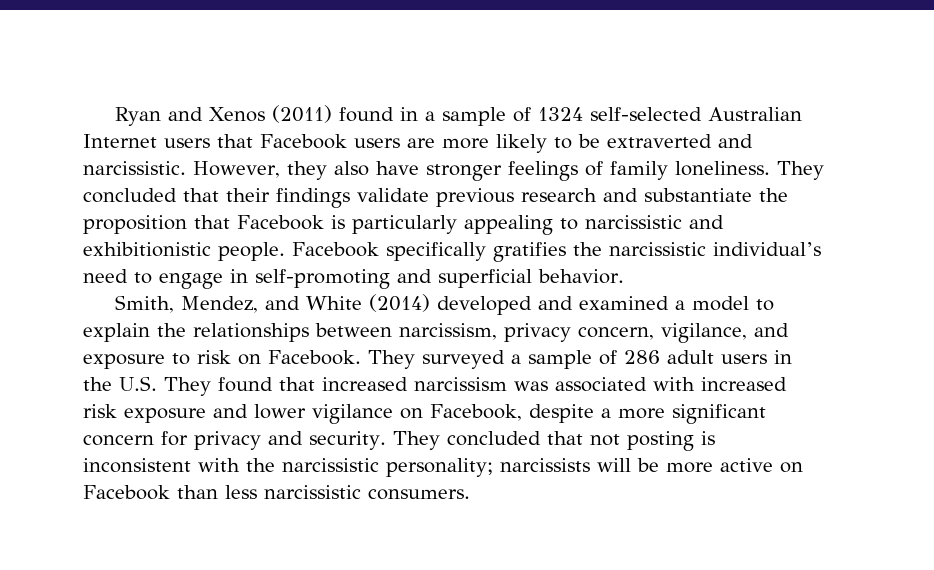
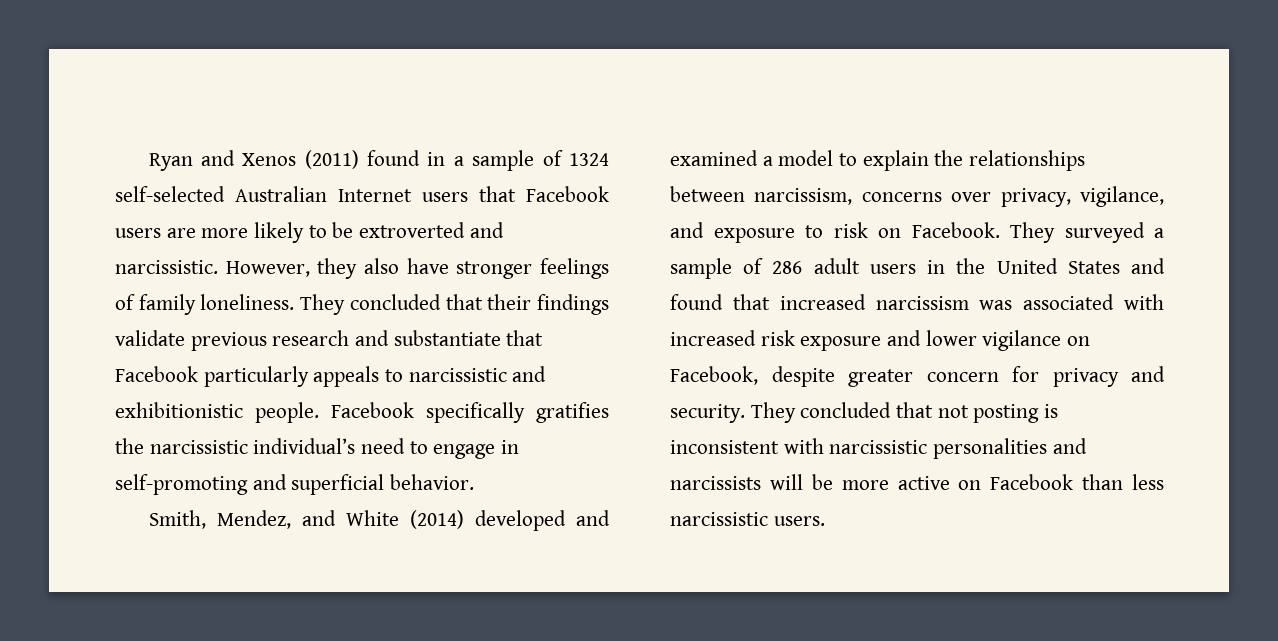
- Ryan and Xenos (2011) found in a sample of 1324 self-selected Australian Internet users that Facebook users are more likely to be extraverted and narcissistic.
+ Ryan and Xenos (2011) found in a sample of 1324 self-selected Australian Internet users that Facebook users are more likely to be extroverted and narcissistic.
- They concluded that their findings validate previous research and substantiate the proposition that Facebook is particularly appealing to narcissistic and exhibitionistic people.
+ They concluded that their findings validate previous research and substantiate that Facebook particularly appeals to narcissistic and exhibitionistic people.
- Smith, Mendez, and White (2014) developed and examined a model to explain the relationships between narcissism, privacy concern, vigilance, and exposure to risk on Facebook.
+ Smith, Mendez, and White (2014) developed and examined a model to explain the relationships between narcissism, concerns over privacy, vigilance, and exposure to risk on Facebook.
- They surveyed a sample of 286 adult users in the U.S. They found that increased narcissism was associated with increased risk exposure and lower vigilance on Facebook, despite a more significant concern for privacy and security.
+ They surveyed a sample of 286 adult users in the United States and found that increased narcissism was associated with increased risk exposure and lower vigilance on Facebook, despite greater concern for privacy and security.
- They concluded that not posting is inconsistent with the narcissistic personality; narcissists will be more active on Facebook than less narcissistic consumers.
+ They concluded that not posting is inconsistent with narcissistic personalities and narcissists will be more active on Facebook than less narcissistic users.

